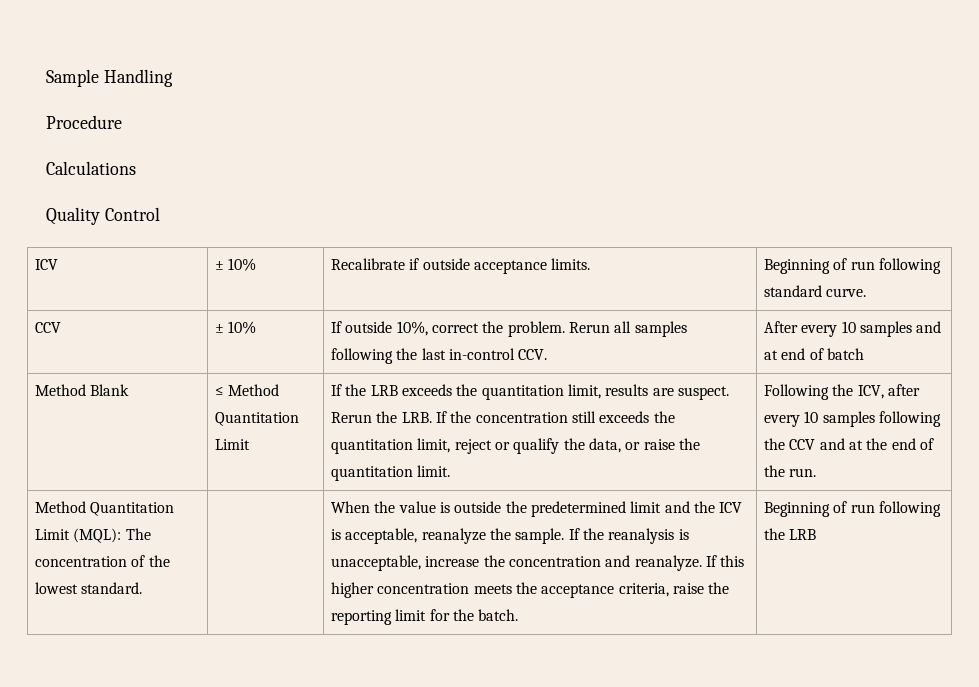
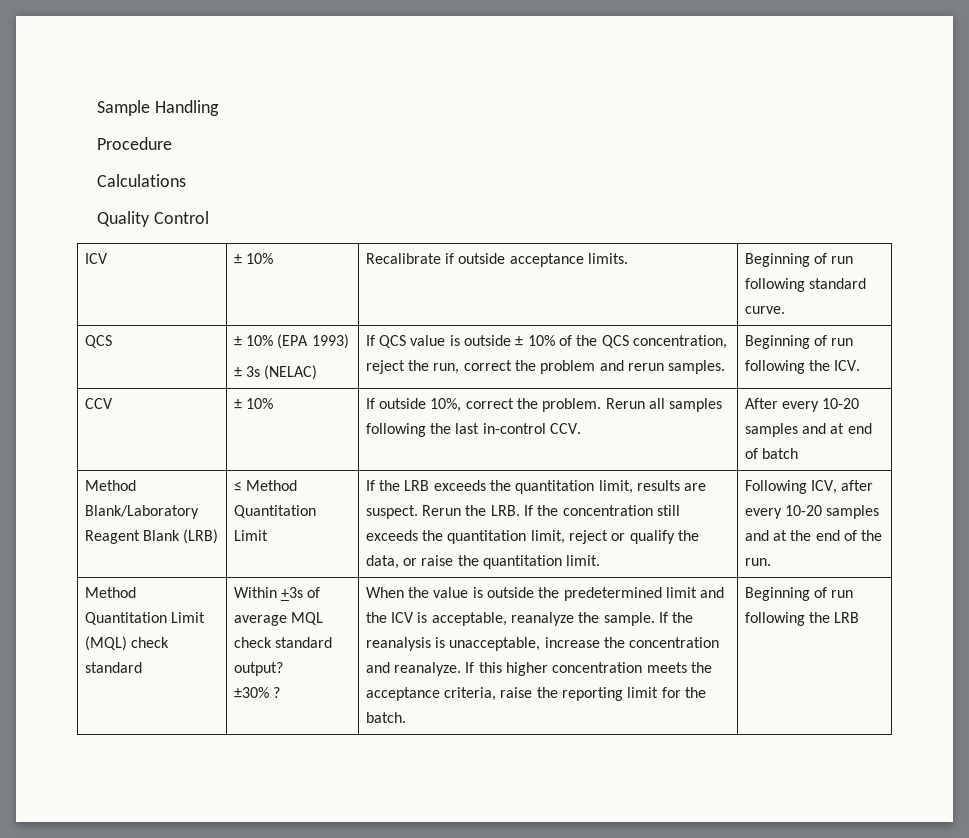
+ QCS | ± 10% (EPA 1993)
+ ± 3s (NELAC) | If QCS value is outside ± 10% of the QCS concentration, reject the run, correct the problem and rerun samples. | Beginning of run following the ICV.
- CCV | ± 10% | If outside 10%, correct the problem. Rerun all samples following the last in-control CCV. | After every 10 samples and at end of batch
+ CCV | ± 10% | If outside 10%, correct the problem. Rerun all samples following the last in-control CCV. | After every 10-20 samples and at end of batch
- Method Blank
+ Method Blank/Laboratory Reagent Blank (LRB)
- Following the ICV, after every 10 samples following the CCV and at the end of the run.
+ Following ICV, after every 10-20 samples and at the end of the run.
- Method Quantitation Limit (MQL): The concentration of the lowest standard.
+ Method Quantitation Limit (MQL) check standard | Within +3s of average MQL check standard output?
+ ±30% ?

